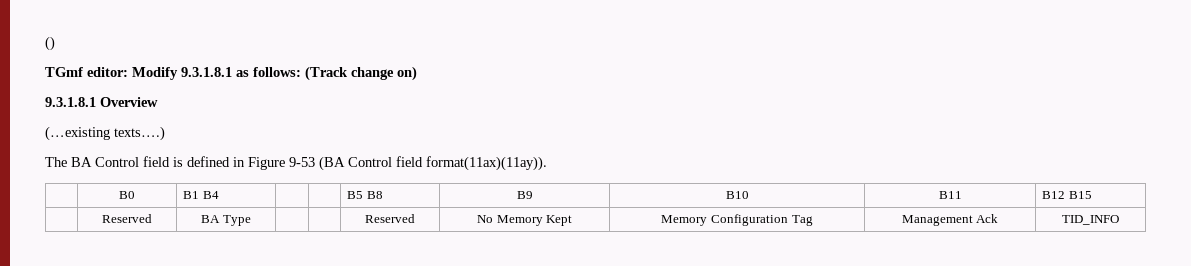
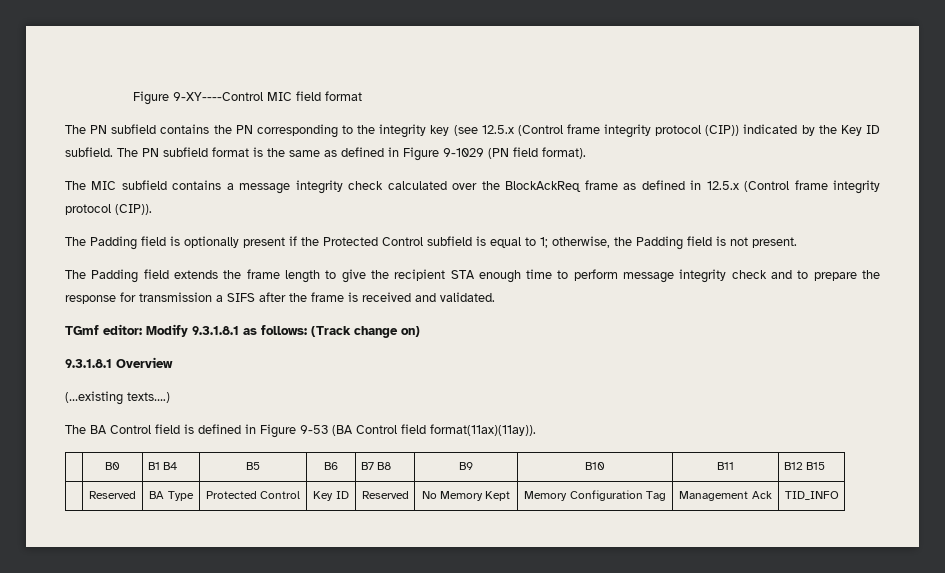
- ()
+ Figure 9-XY----Control MIC field format
+ The PN subfield contains the PN corresponding to the integrity key (see 12.5.x (Control frame integrity protocol (CIP)) indicated by the Key ID subfield. The PN subfield format is the same as defined in Figure 9-1029 (PN field format).
+ The MIC subfield contains a message integrity check calculated over the BlockAckReq frame as defined in 12.5.x (Control frame integrity protocol (CIP)).
+ The Padding field is optionally present if the Protected Control subfield is equal to 1; otherwise, the Padding field is not present.
+ The Padding field extends the frame length to give the recipient STA enough time to perform message integrity check and to prepare the response for transmission a SIFS after the frame is received and validated.
- | B0 | B1 B4 | | | B5 B8 | B9 | B10 | B11 | B12 B15
+ | B0 | B1 B4 | B5 | B6 | B7 B8 | B9 | B10 | B11 | B12 B15
- | Reserved | BA Type | | | Reserved | No Memory Kept | Memory Configuration Tag | Management Ack | TID_INFO
+ | Reserved | BA Type | Protected Control | Key ID | Reserved | No Memory Kept | Memory Configuration Tag | Management Ack | TID_INFO

